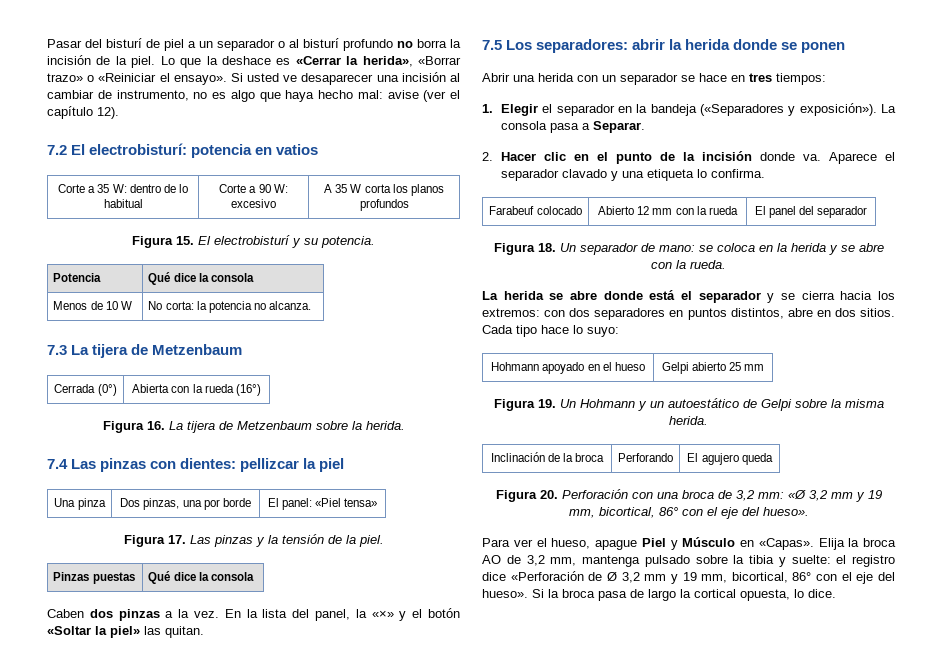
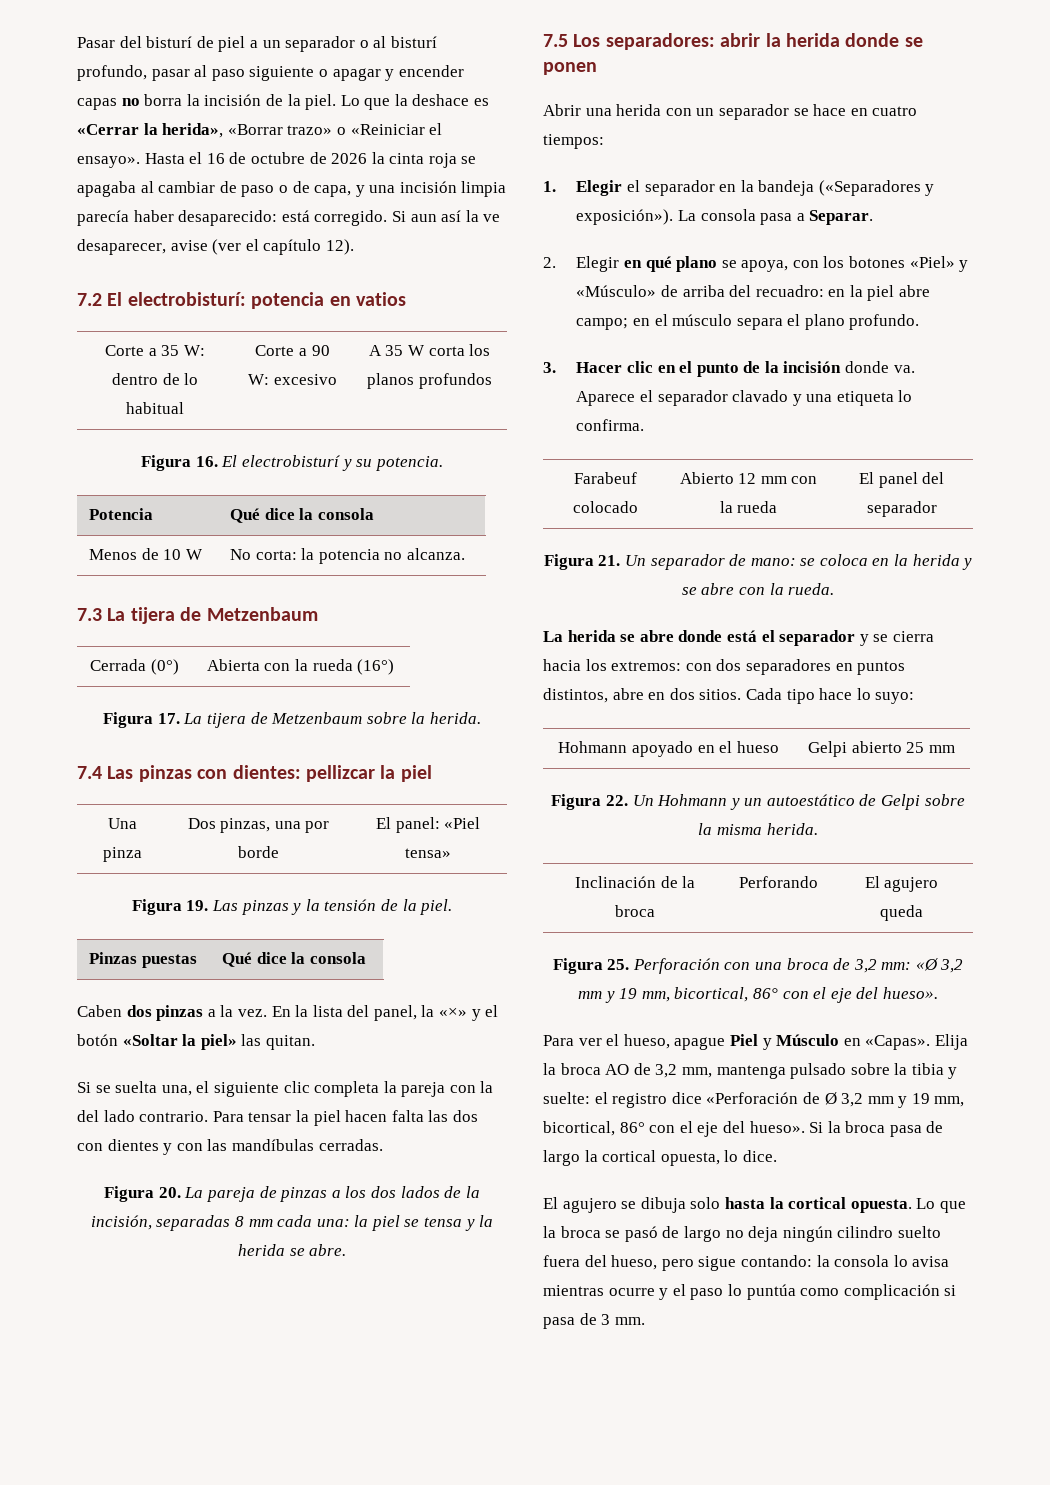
- Pasar del bisturí de piel a un separador o al bisturí profundo no borra la incisión de la piel.
+ Pasar del bisturí de piel a un separador o al bisturí profundo, pasar al paso siguiente o apagar y encender capas no borra la incisión de la piel.
- Si usted ve desaparecer una incisión al cambiar de instrumento, no es algo que haya hecho mal: avise (ver el capítulo 12).
+ Hasta el 16 de octubre de 2026 la cinta roja se apagaba al cambiar de paso o de capa, y una incisión limpia parecía haber desaparecido: está corregido. Si aun así la ve desaparecer, avise (ver el capítulo 12).
- Figura 15. El electrobisturí y su potencia.
+ Figura 16. El electrobisturí y su potencia.
- Figura 16. La tijera de Metzenbaum sobre la herida.
+ Figura 17. La tijera de Metzenbaum sobre la herida.
- Figura 17. Las pinzas y la tensión de la piel.
+ Figura 19. Las pinzas y la tensión de la piel.
+ Si se suelta una, el siguiente clic completa la pareja con la del lado contrario. Para tensar la piel hacen falta las dos con dientes y con las mandíbulas cerradas.
+ Figura 20. La pareja de pinzas a los dos lados de la incisión, separadas 8 mm cada una: la piel se tensa y la herida se abre.
- Abrir una herida con un separador se hace en tres tiempos:
+ Abrir una herida con un separador se hace en cuatro tiempos:
- 2. Hacer clic en el punto de la incisión donde va.
+ 2. Elegir en qué plano se apoya, con los botones «Piel» y «Músculo» de arriba del recuadro: en la piel abre campo; en el músculo separa el plano profundo.
+ 3. Hacer clic en el punto de la incisión donde va.
- Figura 18. Un separador de mano: se coloca en la herida y se abre con la rueda.
+ Figura 21. Un separador de mano: se coloca en la herida y se abre con la rueda.
- Figura 19. Un Hohmann y un autoestático de Gelpi sobre la misma herida.
+ Figura 22. Un Hohmann y un autoestático de Gelpi sobre la misma herida.
- Figura 20. Perforación con una broca de 3,2 mm: «Ø 3,2 mm y 19 mm, bicortical, 86° con el eje del hueso».
+ Figura 25. Perforación con una broca de 3,2 mm: «Ø 3,2 mm y 19 mm, bicortical, 86° con el eje del hueso».
+ El agujero se dibuja solo hasta la cortical opuesta. Lo que la broca se pasó de largo no deja ningún cilindro suelto fuera del hueso, pero sigue contando: la consola lo avisa mientras ocurre y el paso lo puntúa como complicación si pasa de 3 mm.

